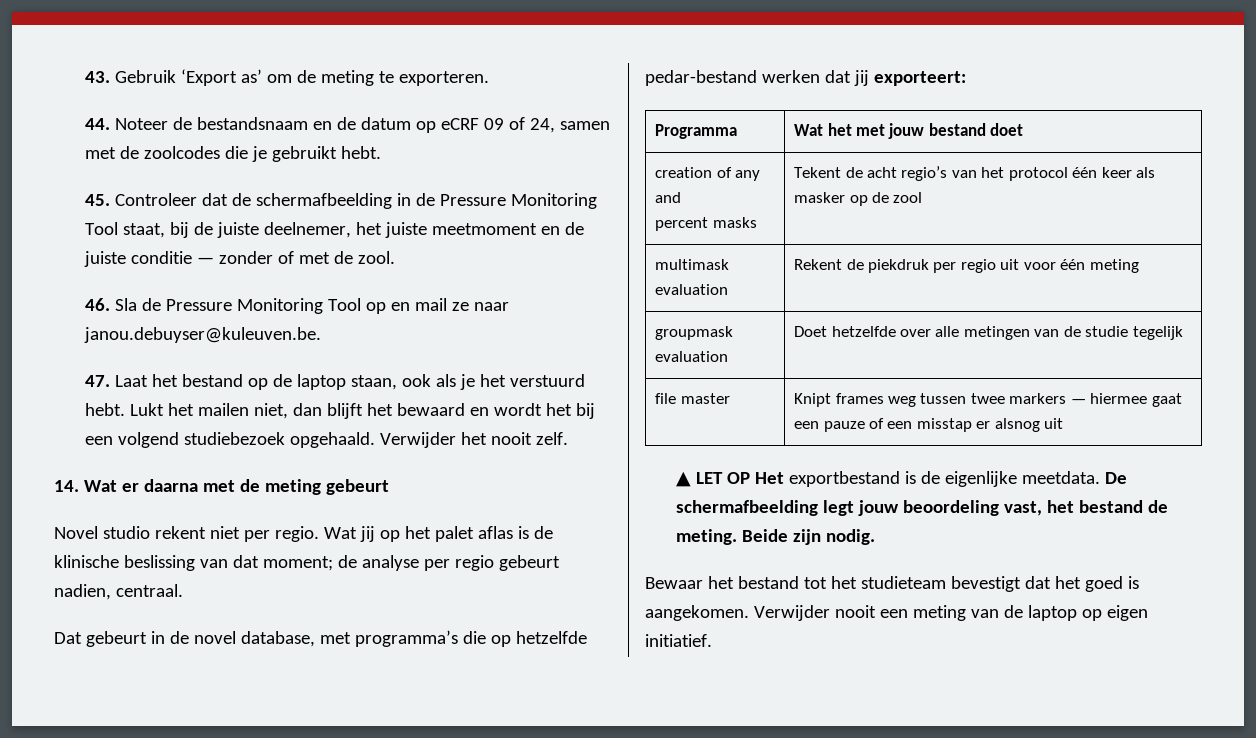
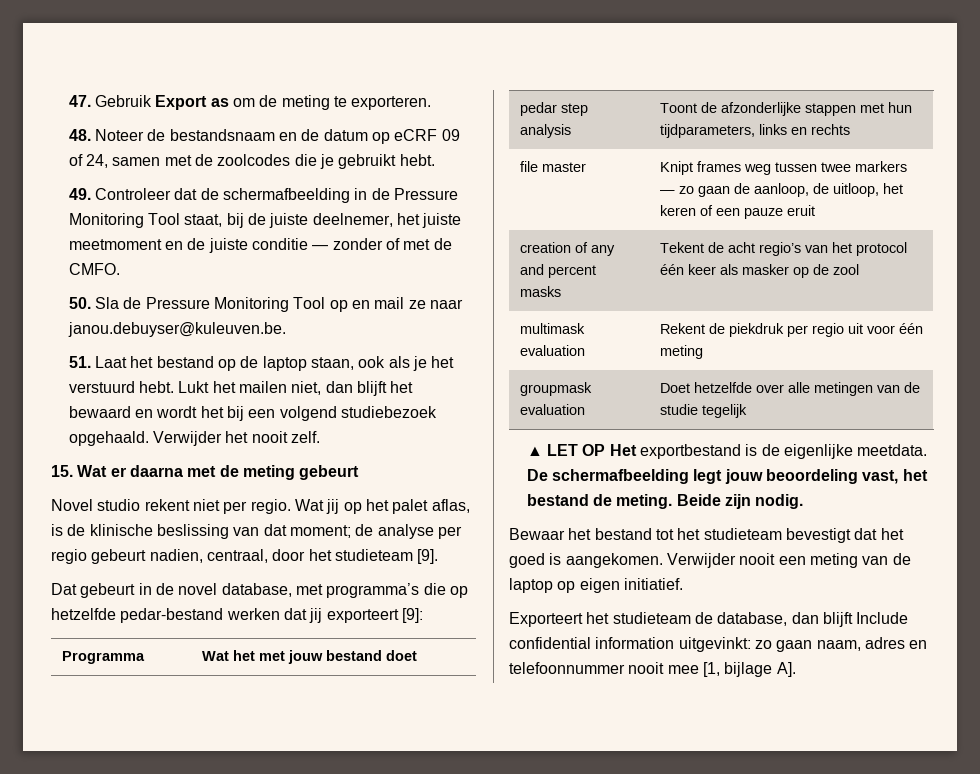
- 43. Gebruik ‘Export as’ om de meting te exporteren.
+ 47. Gebruik Export as om de meting te exporteren.
- 44. Noteer de bestandsnaam en de datum op eCRF 09 of 24, samen met de zoolcodes die je gebruikt hebt.
+ 48. Noteer de bestandsnaam en de datum op eCRF 09 of 24, samen met de zoolcodes die je gebruikt hebt.
- 45. Controleer dat de schermafbeelding in de Pressure Monitoring Tool staat, bij de juiste deelnemer, het juiste meetmoment en de juiste conditie — zonder of met de zool.
- 46. Sla de Pressure Monitoring Tool op en mail ze naar janou.debuyser@kuleuven.be.
+ 49. Controleer dat de schermafbeelding in de Pressure Monitoring Tool staat, bij de juiste deelnemer, het juiste meetmoment en de juiste conditie — zonder of met de CMFO.
+ 50. Sla de Pressure Monitoring Tool op en mail ze naar janou.debuyser@kuleuven.be.
- 47. Laat het bestand op de laptop staan, ook als je het verstuurd hebt.
+ 51. Laat het bestand op de laptop staan, ook als je het verstuurd hebt.
- 14. Wat er daarna met de meting gebeurt
+ 15. Wat er daarna met de meting gebeurt
- Wat jij op het palet aflas is de klinische beslissing van dat moment; de analyse per regio gebeurt nadien, centraal.
+ Wat jij op het palet aflas, is de klinische beslissing van dat moment; de analyse per regio gebeurt nadien, centraal, door het studieteam [9].
- Dat gebeurt in de novel database, met programma’s die op hetzelfde pedar-bestand werken dat jij exporteert:
+ Dat gebeurt in de novel database, met programma’s die op hetzelfde pedar-bestand werken dat jij exporteert [9]:
+ pedar step analysis | Toont de afzonderlijke stappen met hun tijdparameters, links en rechts
+ file master | Knipt frames weg tussen twee markers — zo gaan de aanloop, de uitloop, het keren of een pauze eruit
- creation of any and
- percent masks | Tekent de acht regio’s van het protocol één keer als masker op de zool
+ creation of any and percent masks | Tekent de acht regio’s van het protocol één keer als masker op de zool
- file master | Knipt frames weg tussen twee markers — hiermee gaat een pauze of een misstap er alsnog uit
+ Exporteert het studieteam de database, dan blijft Include confidential information uitgevinkt: zo gaan naam, adres en telefoonnummer nooit mee [1, bijlage A].

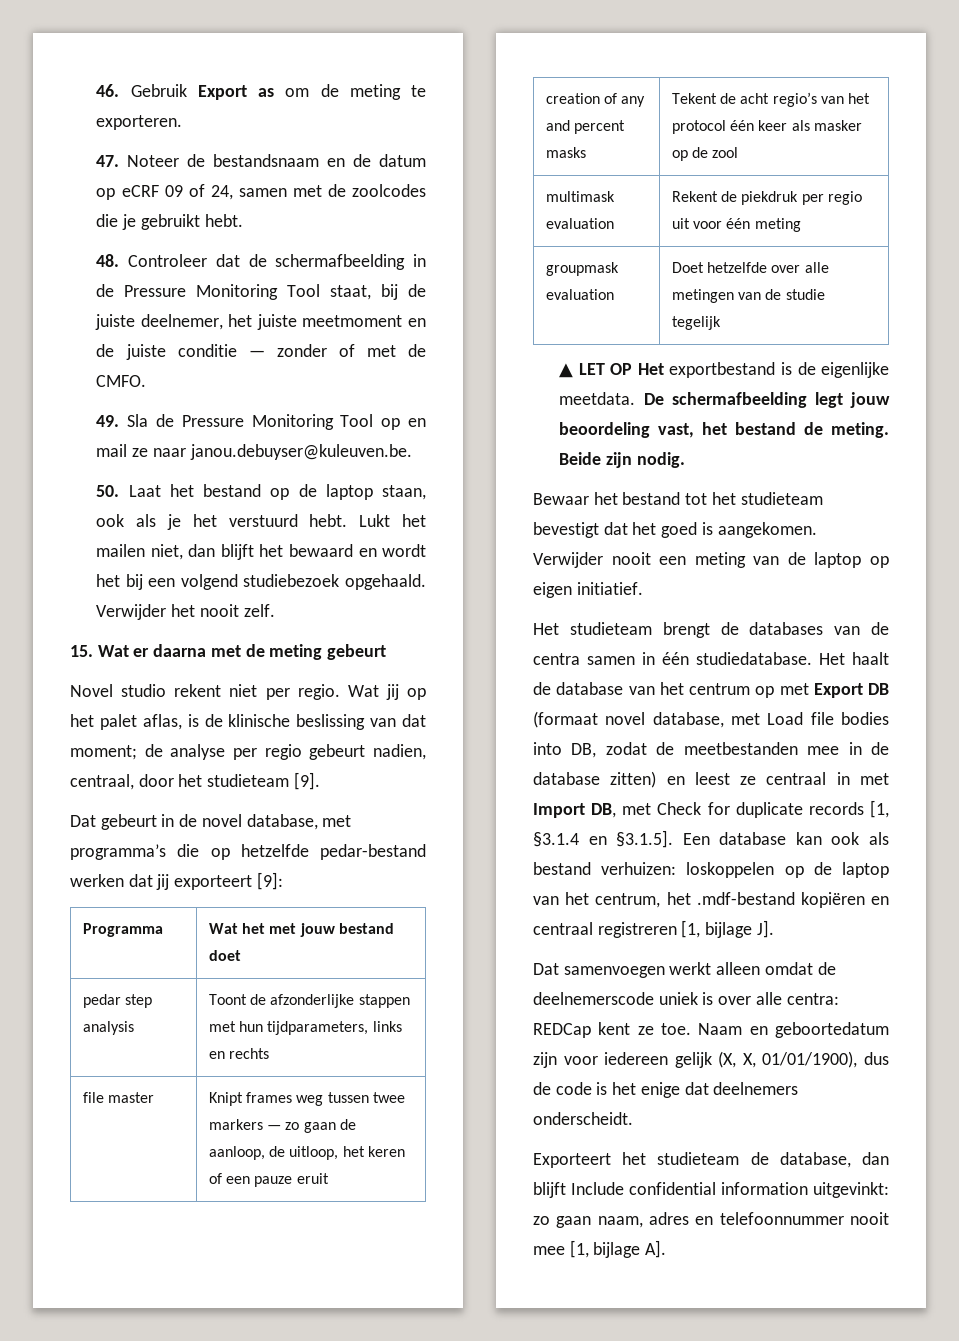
- 47. Gebruik Export as om de meting te exporteren.
+ 46. Gebruik Export as om de meting te exporteren.
- 48. Noteer de bestandsnaam en de datum op eCRF 09 of 24, samen met de zoolcodes die je gebruikt hebt.
+ 47. Noteer de bestandsnaam en de datum op eCRF 09 of 24, samen met de zoolcodes die je gebruikt hebt.
- 49. Controleer dat de schermafbeelding in de Pressure Monitoring Tool staat, bij de juiste deelnemer, het juiste meetmoment en de juiste conditie — zonder of met de CMFO.
+ 48. Controleer dat de schermafbeelding in de Pressure Monitoring Tool staat, bij de juiste deelnemer, het juiste meetmoment en de juiste conditie — zonder of met de CMFO.
- 50. Sla de Pressure Monitoring Tool op en mail ze naar janou.debuyser@kuleuven.be.
+ 49. Sla de Pressure Monitoring Tool op en mail ze naar janou.debuyser@kuleuven.be.
- 51. Laat het bestand op de laptop staan, ook als je het verstuurd hebt.
+ 50. Laat het bestand op de laptop staan, ook als je het verstuurd hebt.
+ Het studieteam brengt de databases van de centra samen in één studiedatabase. Het haalt de database van het centrum op met Export DB (formaat novel database, met Load file bodies into DB, zodat de meetbestanden mee in de database zitten) en leest ze centraal in met Import DB, met Check for duplicate records [1, §3.1.4 en §3.1.5]. Een database kan ook als bestand verhuizen: loskoppelen op de laptop van het centrum, het .mdf-bestand kopiëren en centraal registreren [1, bijlage J].
+ Dat samenvoegen werkt alleen omdat de deelnemerscode uniek is over alle centra: REDCap kent ze toe. Naam en geboortedatum zijn voor iedereen gelijk (X, X, 01/01/1900), dus de code is het enige dat deelnemers onderscheidt.

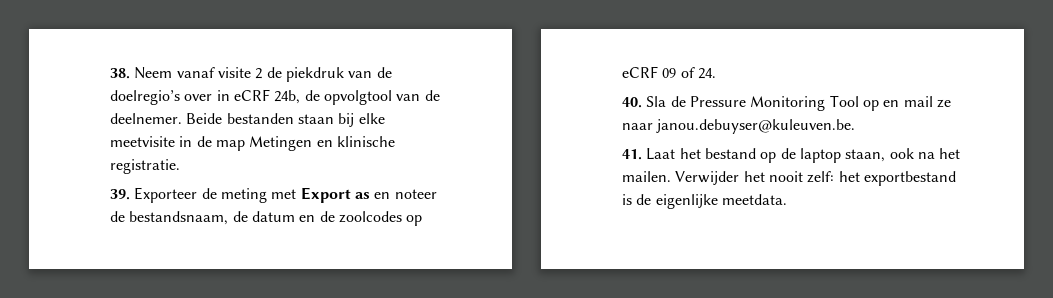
- 46. Gebruik Export as om de meting te exporteren.
- 47. Noteer de bestandsnaam en de datum op eCRF 09 of 24, samen met de zoolcodes die je gebruikt hebt.
- 48. Controleer dat de schermafbeelding in de Pressure Monitoring Tool staat, bij de juiste deelnemer, het juiste meetmoment en de juiste conditie — zonder of met de CMFO.
- 49. Sla de Pressure Monitoring Tool op en mail ze naar janou.debuyser@kuleuven.be.
+ 38. Neem vanaf visite 2 de piekdruk van de doelregio’s over in eCRF 24b, de opvolgtool van de deelnemer. Beide bestanden staan bij elke meetvisite in de map Metingen en klinische registratie.
+ 39. Exporteer de meting met Export as en noteer de bestandsnaam, de datum en de zoolcodes op eCRF 09 of 24.
+ 40. Sla de Pressure Monitoring Tool op en mail ze naar janou.debuyser@kuleuven.be.
- 50. Laat het bestand op de laptop staan, ook als je het verstuurd hebt. Lukt het mailen niet, dan blijft het bewaard en wordt het bij een volgend studiebezoek opgehaald. Verwijder het nooit zelf.
- 15. Wat er daarna met de meting gebeurt
- Novel studio rekent niet per regio. Wat jij op het palet aflas, is de klinische beslissing van dat moment; de analyse per regio gebeurt nadien, centraal, door het studieteam [9].
- Dat gebeurt in de novel database, met programma’s die op hetzelfde pedar-bestand werken dat jij exporteert [9]:
- Programma | Wat het met jouw bestand doet
- pedar step analysis | Toont de afzonderlijke stappen met hun tijdparameters, links en rechts
- file master | Knipt frames weg tussen twee markers — zo gaan de aanloop, de uitloop, het keren of een pauze eruit
- creation of any and percent masks | Tekent de acht regio’s van het protocol één keer als masker op de zool
- multimask evaluation | Rekent de piekdruk per regio uit voor één meting
- groupmask evaluation | Doet hetzelfde over alle metingen van de studie tegelijk
- ▲ LET OP Het exportbestand is de eigenlijke meetdata. De schermafbeelding legt jouw beoordeling vast, het bestand de meting. Beide zijn nodig.
- Bewaar het bestand tot het studieteam bevestigt dat het goed is aangekomen. Verwijder nooit een meting van de laptop op eigen initiatief.
- Het studieteam brengt de databases van de centra samen in één studiedatabase. Het haalt de database van het centrum op met Export DB (formaat novel database, met Load file bodies into DB, zodat de meetbestanden mee in de database zitten) en leest ze centraal in met Import DB, met Check for duplicate records [1, §3.1.4 en §3.1.5]. Een database kan ook als bestand verhuizen: loskoppelen op de laptop van het centrum, het .mdf-bestand kopiëren en centraal registreren [1, bijlage J].
- Dat samenvoegen werkt alleen omdat de deelnemerscode uniek is over alle centra: REDCap kent ze toe. Naam en geboortedatum zijn voor iedereen gelijk (X, X, 01/01/1900), dus de code is het enige dat deelnemers onderscheidt.
- Exporteert het studieteam de database, dan blijft Include confidential information uitgevinkt: zo gaan naam, adres en telefoonnummer nooit mee [1, bijlage A].
+ 41. Laat het bestand op de laptop staan, ook na het mailen. Verwijder het nooit zelf: het exportbestand is de eigenlijke meetdata.

